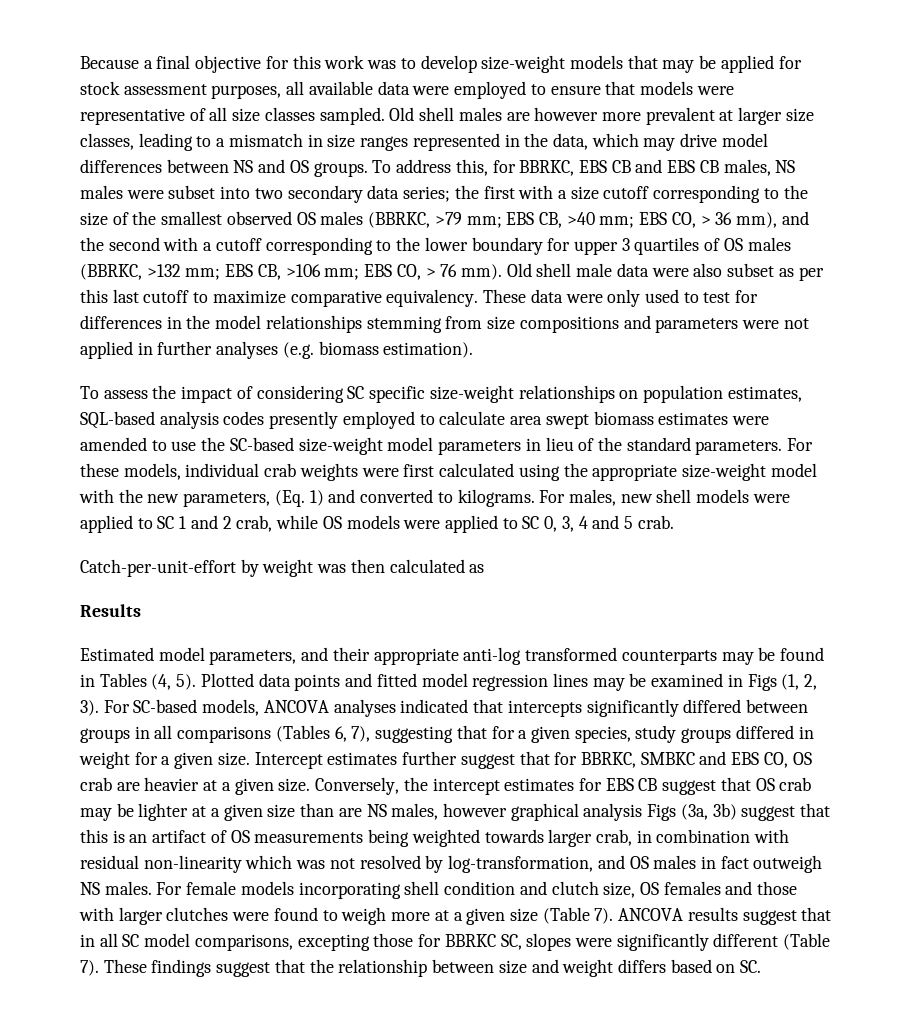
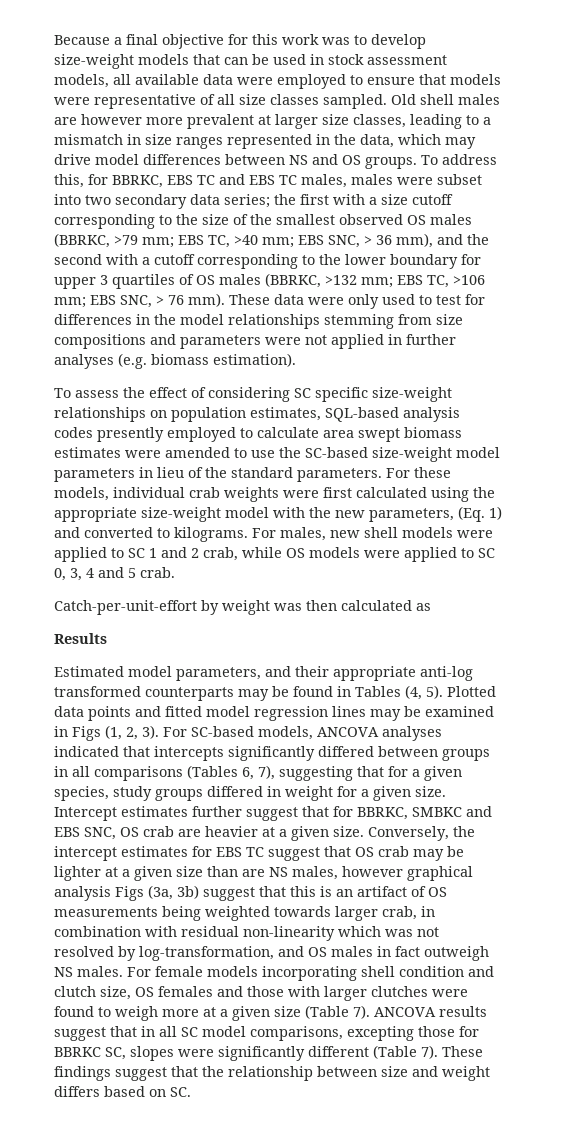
- Because a final objective for this work was to develop size-weight models that may be applied for stock assessment purposes, all available data were employed to ensure that models were representative of all size classes sampled.
+ Because a final objective for this work was to develop size-weight models that can be used in stock assessment models, all available data were employed to ensure that models were representative of all size classes sampled.
- To address this, for BBRKC, EBS CB and EBS CB males, NS males were subset into two secondary data series;
+ To address this, for BBRKC, EBS TC and EBS TC males, males were subset into two secondary data series;
- EBS CB, >40 mm;
+ EBS TC, >40 mm;
- EBS CO, > 36 mm), and the second with a cutoff corresponding to the lower boundary for upper 3 quartiles of OS males (BBRKC, >132 mm;
+ EBS SNC, > 36 mm), and the second with a cutoff corresponding to the lower boundary for upper 3 quartiles of OS males (BBRKC, >132 mm;
- EBS CB, >106 mm;
+ EBS TC, >106 mm;
- EBS CO, > 76 mm).
+ EBS SNC, > 76 mm).
- Old shell male data were also subset as per this last cutoff to maximize comparative equivalency.
- To assess the impact of considering SC specific size-weight relationships on population estimates, SQL-based analysis codes presently employed to calculate area swept biomass estimates were amended to use the SC-based size-weight model parameters in lieu of the standard parameters.
+ To assess the effect of considering SC specific size-weight relationships on population estimates, SQL-based analysis codes presently employed to calculate area swept biomass estimates were amended to use the SC-based size-weight model parameters in lieu of the standard parameters.
- Intercept estimates further suggest that for BBRKC, SMBKC and EBS CO, OS crab are heavier at a given size.
+ Intercept estimates further suggest that for BBRKC, SMBKC and EBS SNC, OS crab are heavier at a given size.
- Conversely, the intercept estimates for EBS CB suggest that OS crab may be lighter at a given size than are NS males, however graphical analysis Figs (3a, 3b) suggest that this is an artifact of OS measurements being weighted towards larger crab, in combination with residual non-linearity which was not resolved by log-transformation, and OS males in fact outweigh NS males.
+ Conversely, the intercept estimates for EBS TC suggest that OS crab may be lighter at a given size than are NS males, however graphical analysis Figs (3a, 3b) suggest that this is an artifact of OS measurements being weighted towards larger crab, in combination with residual non-linearity which was not resolved by log-transformation, and OS males in fact outweigh NS males.

